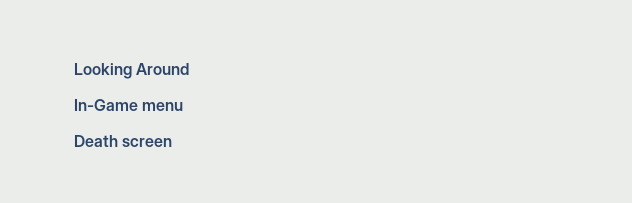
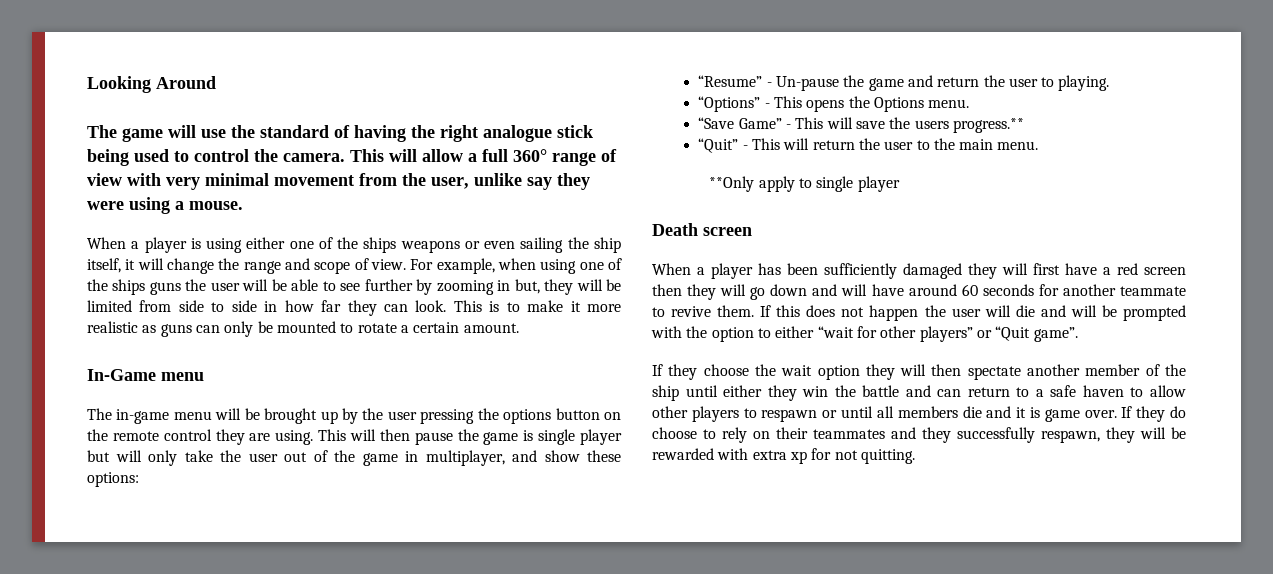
+ The game will use the standard of having the right analogue stick being used to control the camera. This will allow a full 360° range of view with very minimal movement from the user, unlike say they were using a mouse.
+ When a player is using either one of the ships weapons or even sailing the ship itself, it will change the range and scope of view. For example, when using one of the ships guns the user will be able to see further by zooming in but, they will be limited from side to side in how far they can look. This is to make it more realistic as guns can only be mounted to rotate a certain amount.
  In-Game menu
+ The in-game menu will be brought up by the user pressing the options button on the remote control they are using. This will then pause the game is single player but will only take the user out of the game in multiplayer, and show these options:
+ “Resume” - Un-pause the game and return the user to playing.
+ “Options” - This opens the Options menu.
+ “Save Game” - This will save the users progress.**
+ “Quit” - This will return the user to the main menu.
+ **Only apply to single player
  Death screen
+ When a player has been sufficiently damaged they will first have a red screen then they will go down and will have around 60 seconds for another teammate to revive them. If this does not happen the user will die and will be prompted with the option to either “wait for other players” or “Quit game”.
+ If they choose the wait option they will then spectate another member of the ship until either they win the battle and can return to a safe haven to allow other players to respawn or until all members die and it is game over. If they do choose to rely on their teammates and they successfully respawn, they will be rewarded with extra xp for not quitting.

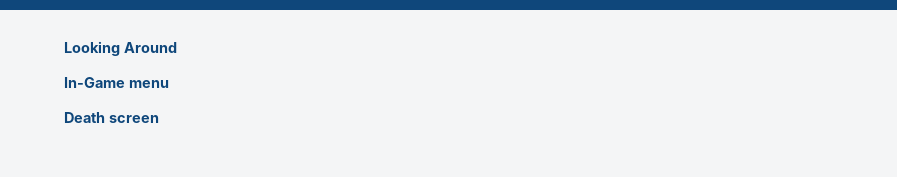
- The game will use the standard of having the right analogue stick being used to control the camera. This will allow a full 360° range of view with very minimal movement from the user, unlike say they were using a mouse.
- When a player is using either one of the ships weapons or even sailing the ship itself, it will change the range and scope of view. For example, when using one of the ships guns the user will be able to see further by zooming in but, they will be limited from side to side in how far they can look. This is to make it more realistic as guns can only be mounted to rotate a certain amount.
  In-Game menu
- The in-game menu will be brought up by the user pressing the options button on the remote control they are using. This will then pause the game is single player but will only take the user out of the game in multiplayer, and show these options:
- “Resume” - Un-pause the game and return the user to playing.
- “Options” - This opens the Options menu.
- “Save Game” - This will save the users progress.**
- “Quit” - This will return the user to the main menu.
- **Only apply to single player
  Death screen
- When a player has been sufficiently damaged they will first have a red screen then they will go down and will have around 60 seconds for another teammate to revive them. If this does not happen the user will die and will be prompted with the option to either “wait for other players” or “Quit game”.
- If they choose the wait option they will then spectate another member of the ship until either they win the battle and can return to a safe haven to allow other players to respawn or until all members die and it is game over. If they do choose to rely on their teammates and they successfully respawn, they will be rewarded with extra xp for not quitting.

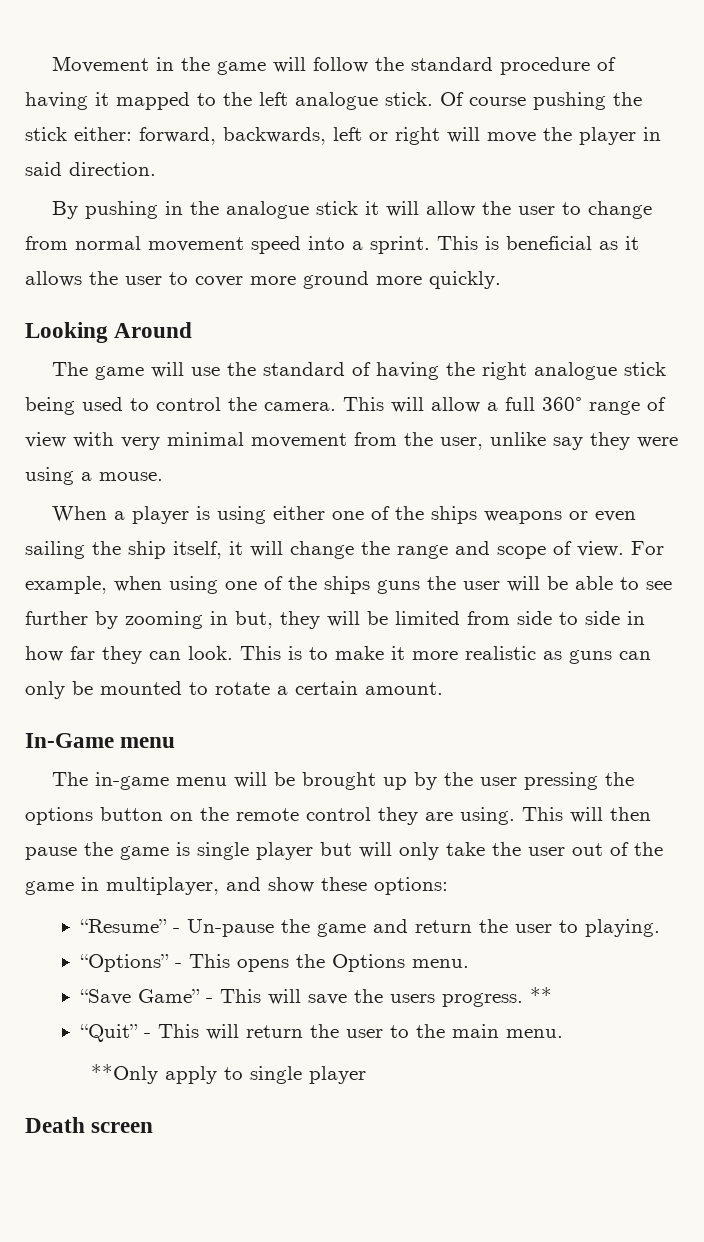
+ Movement in the game will follow the standard procedure of having it mapped to the left analogue stick. Of course pushing the stick either: forward, backwards, left or right will move the player in said direction.
+ By pushing in the analogue stick it will allow the user to change from normal movement speed into a sprint. This is beneficial as it allows the user to cover more ground more quickly.
  Looking Around
+ The game will use the standard of having the right analogue stick being used to control the camera. This will allow a full 360° range of view with very minimal movement from the user, unlike say they were using a mouse.
+ When a player is using either one of the ships weapons or even sailing the ship itself, it will change the range and scope of view. For example, when using one of the ships guns the user will be able to see further by zooming in but, they will be limited from side to side in how far they can look. This is to make it more realistic as guns can only be mounted to rotate a certain amount.
  In-Game menu
+ The in-game menu will be brought up by the user pressing the options button on the remote control they are using. This will then pause the game is single player but will only take the user out of the game in multiplayer, and show these options:
+ “Resume” - Un-pause the game and return the user to playing.
+ “Options” - This opens the Options menu.
+ “Save Game” - This will save the users progress. **
+ “Quit” - This will return the user to the main menu.
+ **Only apply to single player

